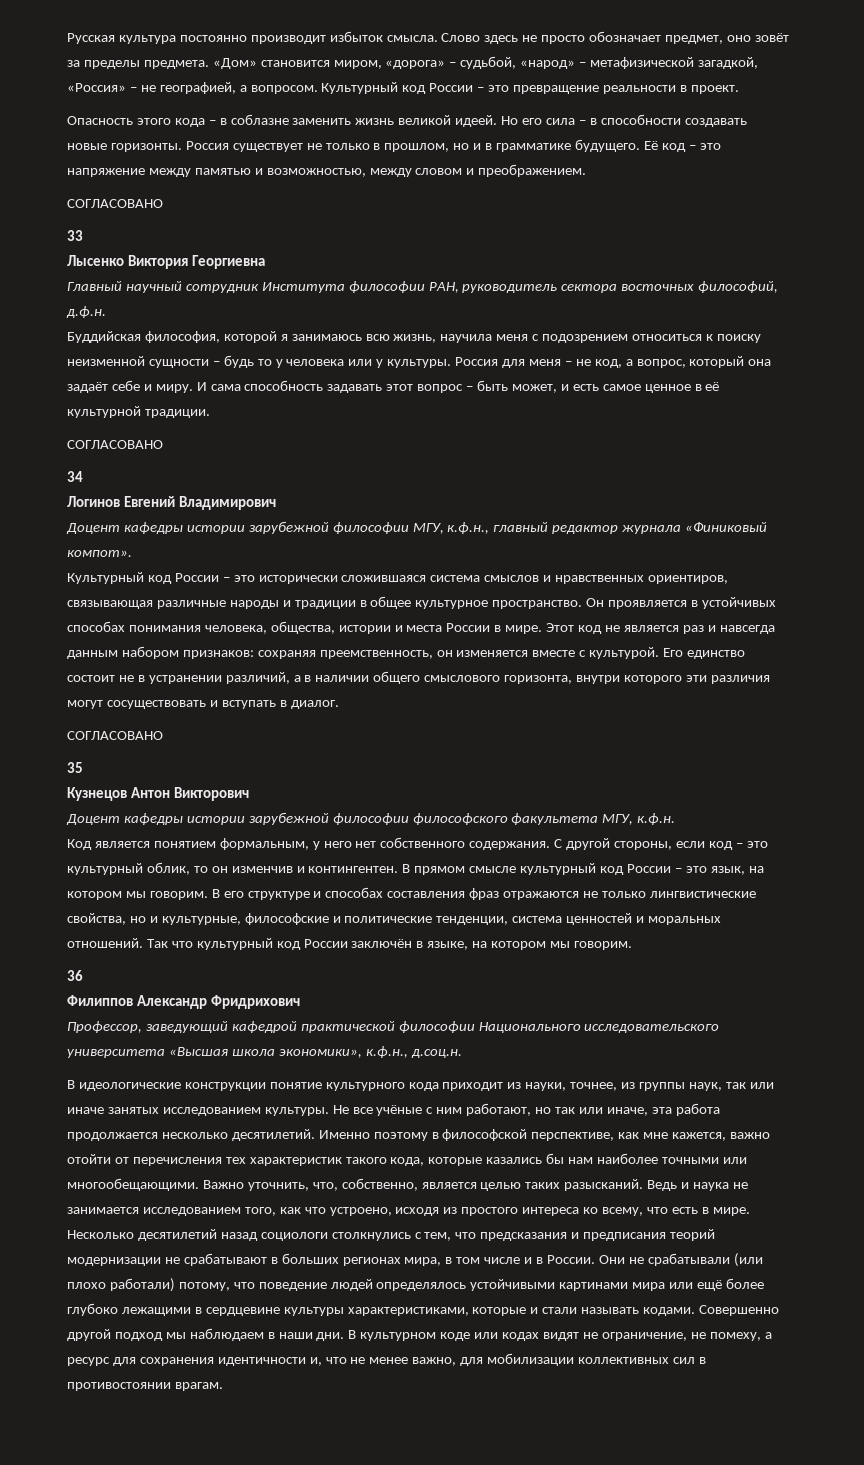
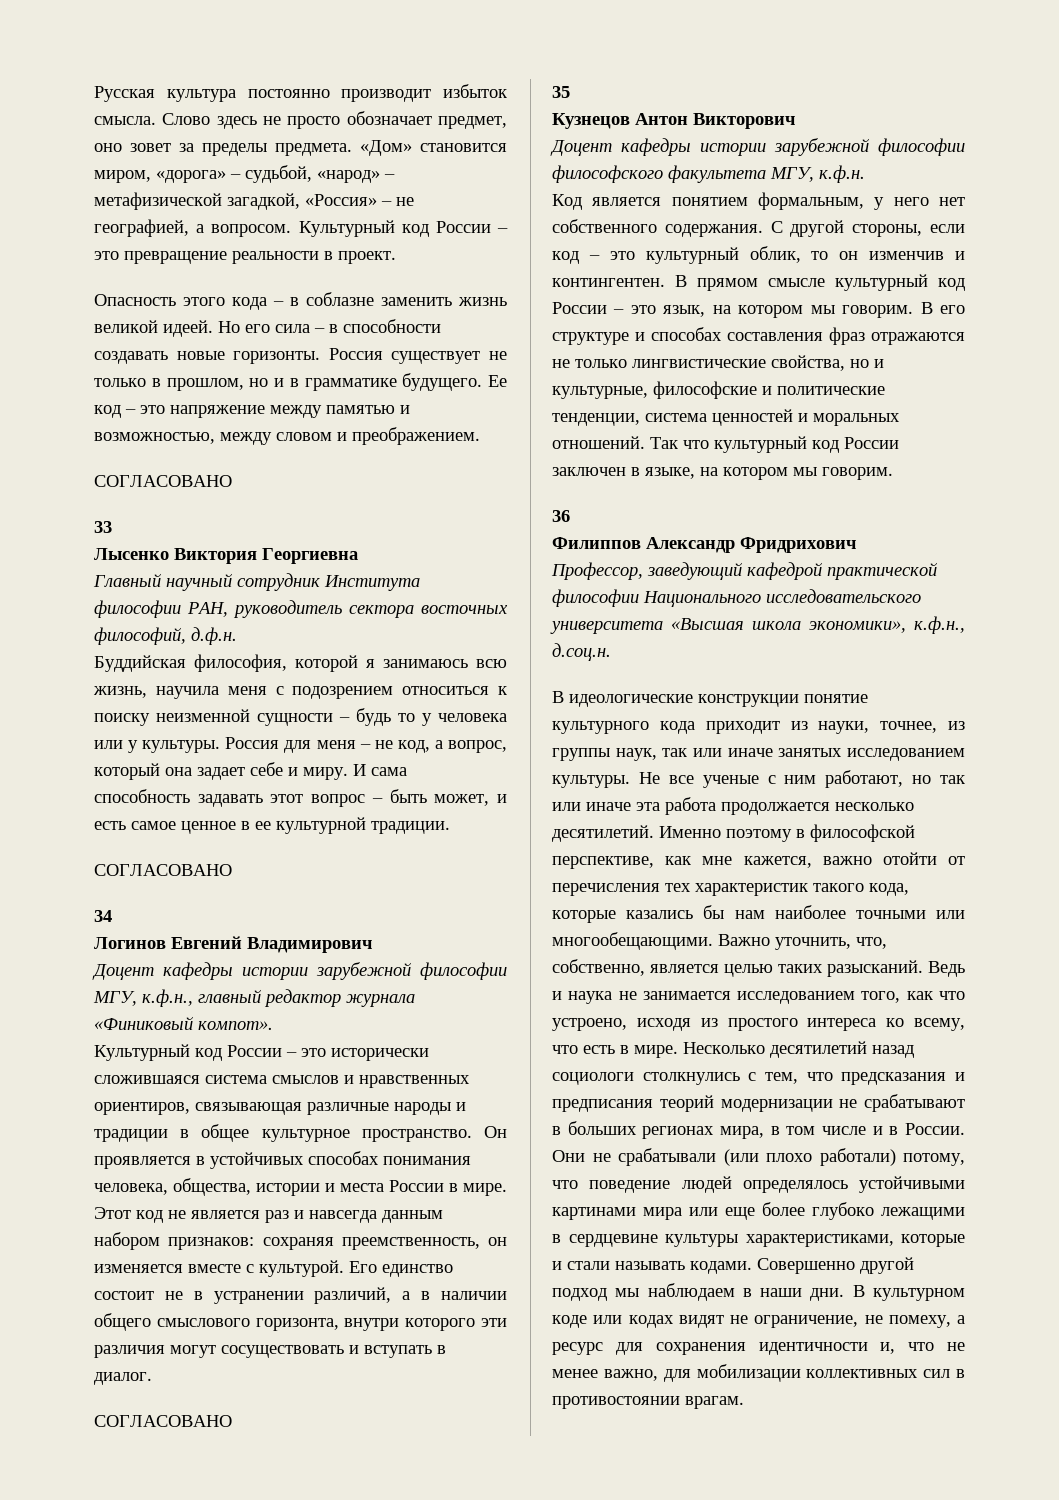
- Слово здесь не просто обозначает предмет, оно зовёт за пределы предмета.
+ Слово здесь не просто обозначает предмет, оно зовет за пределы предмета.
- Её код – это напряжение между памятью и возможностью, между словом и преображением.
+ Ее код – это напряжение между памятью и возможностью, между словом и преображением.
- Россия для меня – не код, а вопрос, который она задаёт себе и миру.
+ Россия для меня – не код, а вопрос, который она задает себе и миру.
- И сама способность задавать этот вопрос – быть может, и есть самое ценное в её культурной традиции.
+ И сама способность задавать этот вопрос – быть может, и есть самое ценное в ее культурной традиции.
- Так что культурный код России заключён в языке, на котором мы говорим.
+ Так что культурный код России заключен в языке, на котором мы говорим.
- Не все учёные с ним работают, но так или иначе, эта работа продолжается несколько десятилетий.
+ Не все ученые с ним работают, но так или иначе эта работа продолжается несколько десятилетий.
- Они не срабатывали (или плохо работали) потому, что поведение людей определялось устойчивыми картинами мира или ещё более глубоко лежащими в сердцевине культуры характеристиками, которые и стали называть кодами.
+ Они не срабатывали (или плохо работали) потому, что поведение людей определялось устойчивыми картинами мира или еще более глубоко лежащими в сердцевине культуры характеристиками, которые и стали называть кодами.

